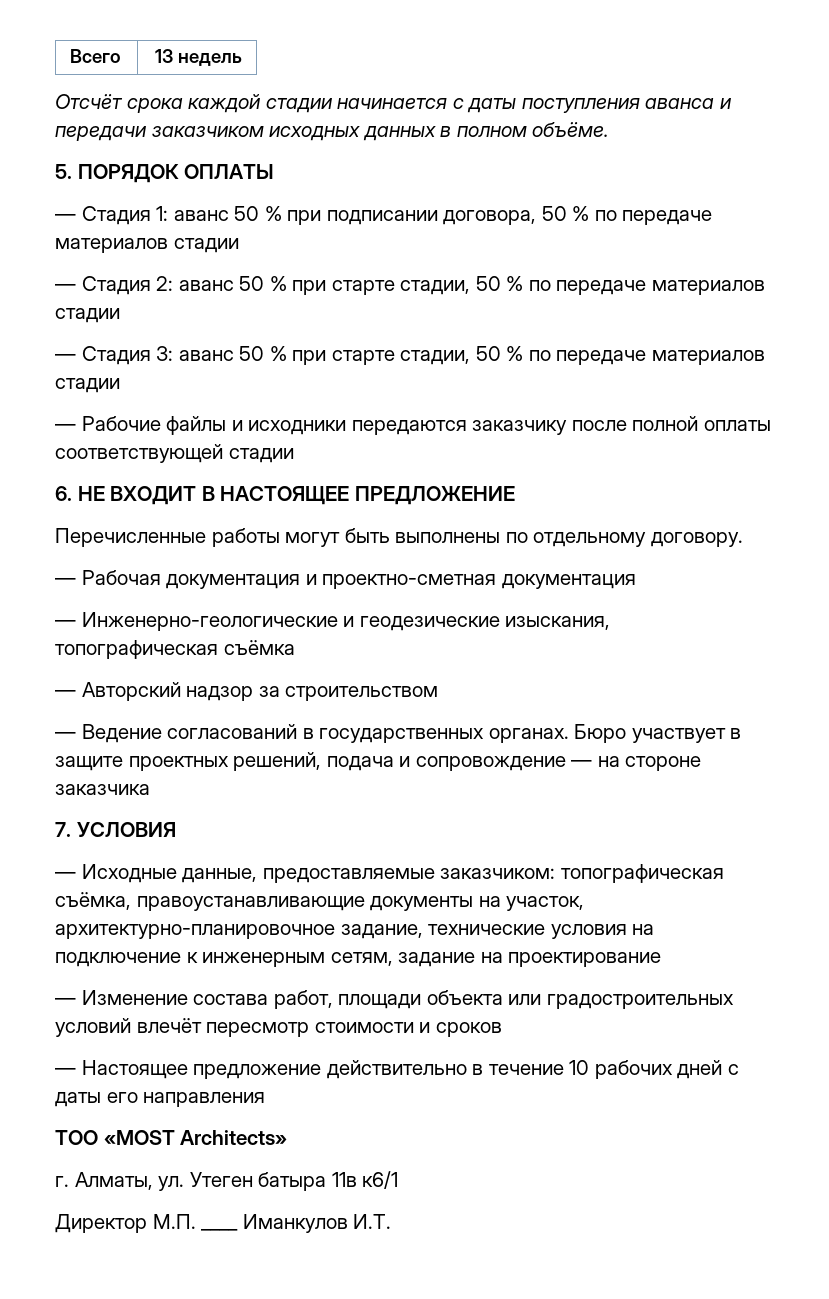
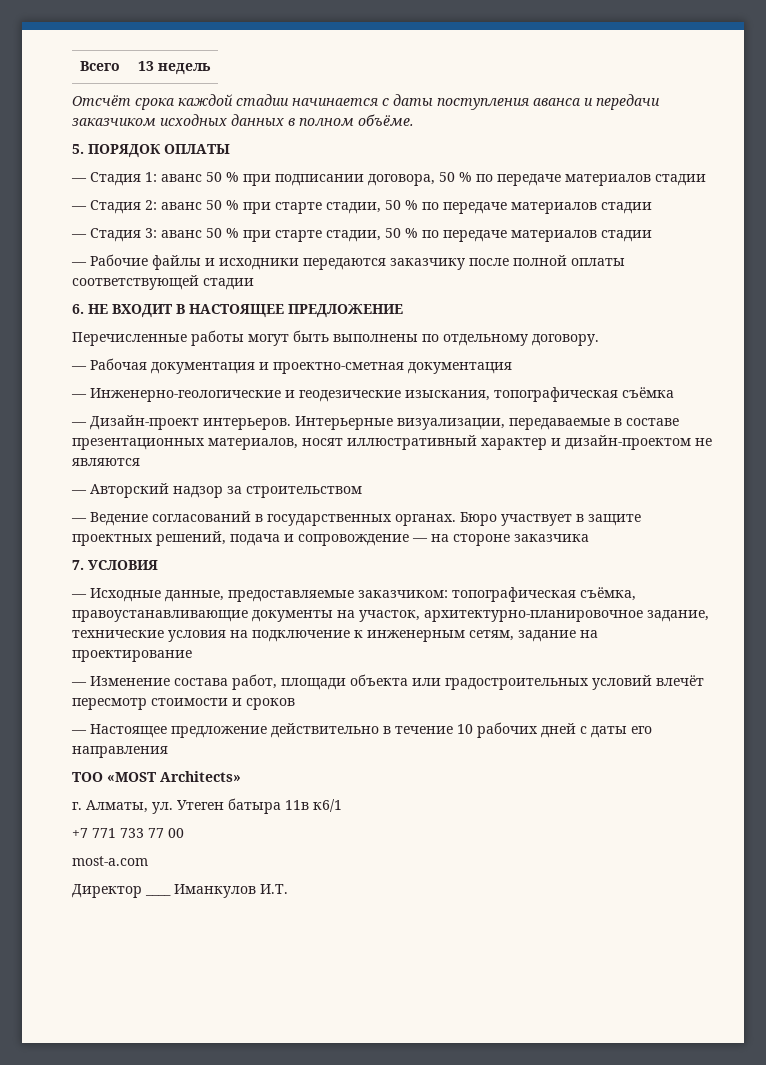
+ — Дизайн-проект интерьеров. Интерьерные визуализации, передаваемые в составе презентационных материалов, носят иллюстративный характер и дизайн-проектом не являются
+ +7 771 733 77 00
+ most-a.com
- Директор М.П. ____ Иманкулов И.Т.
+ Директор ____ Иманкулов И.Т.

